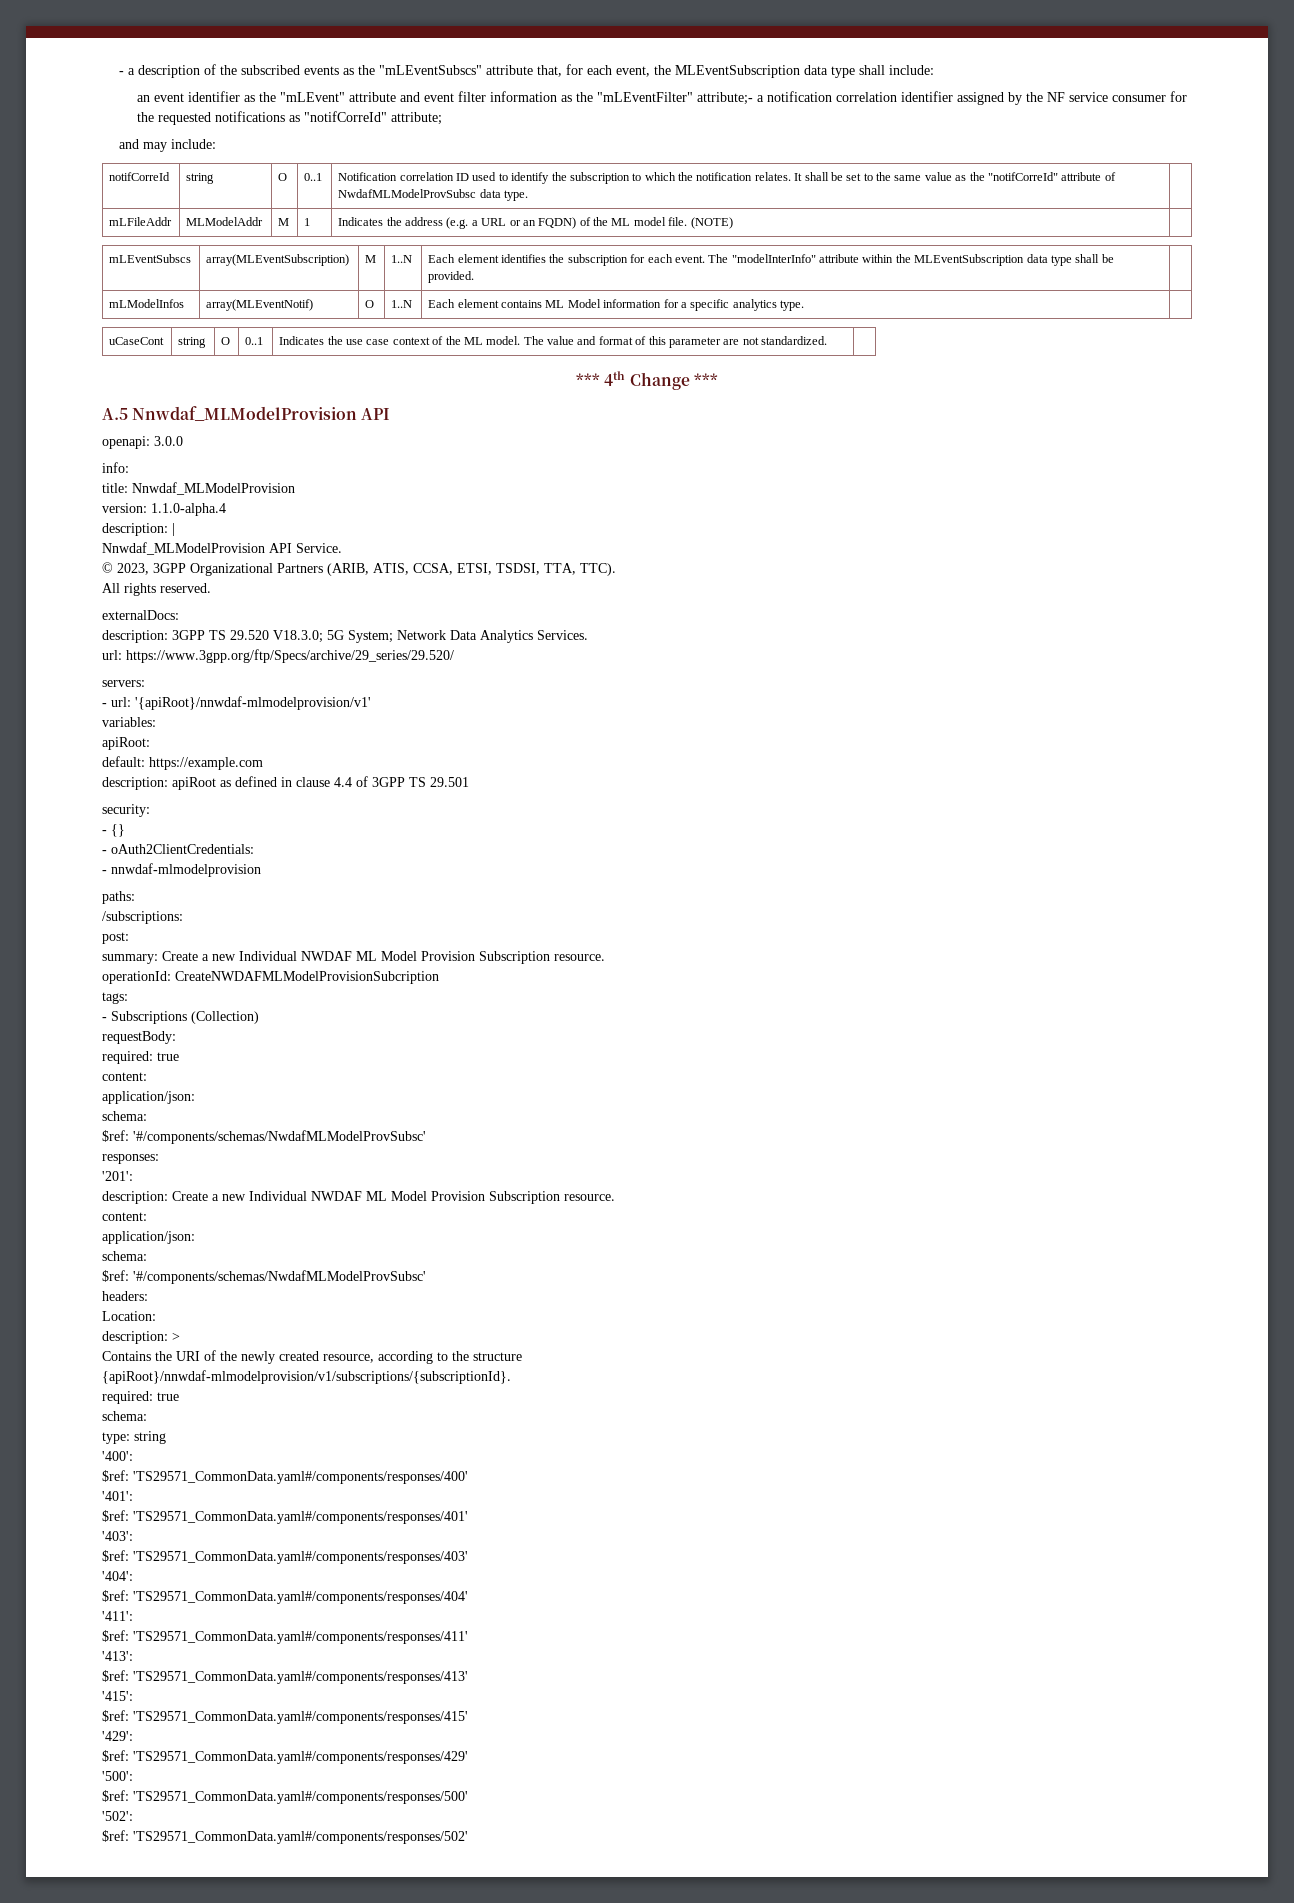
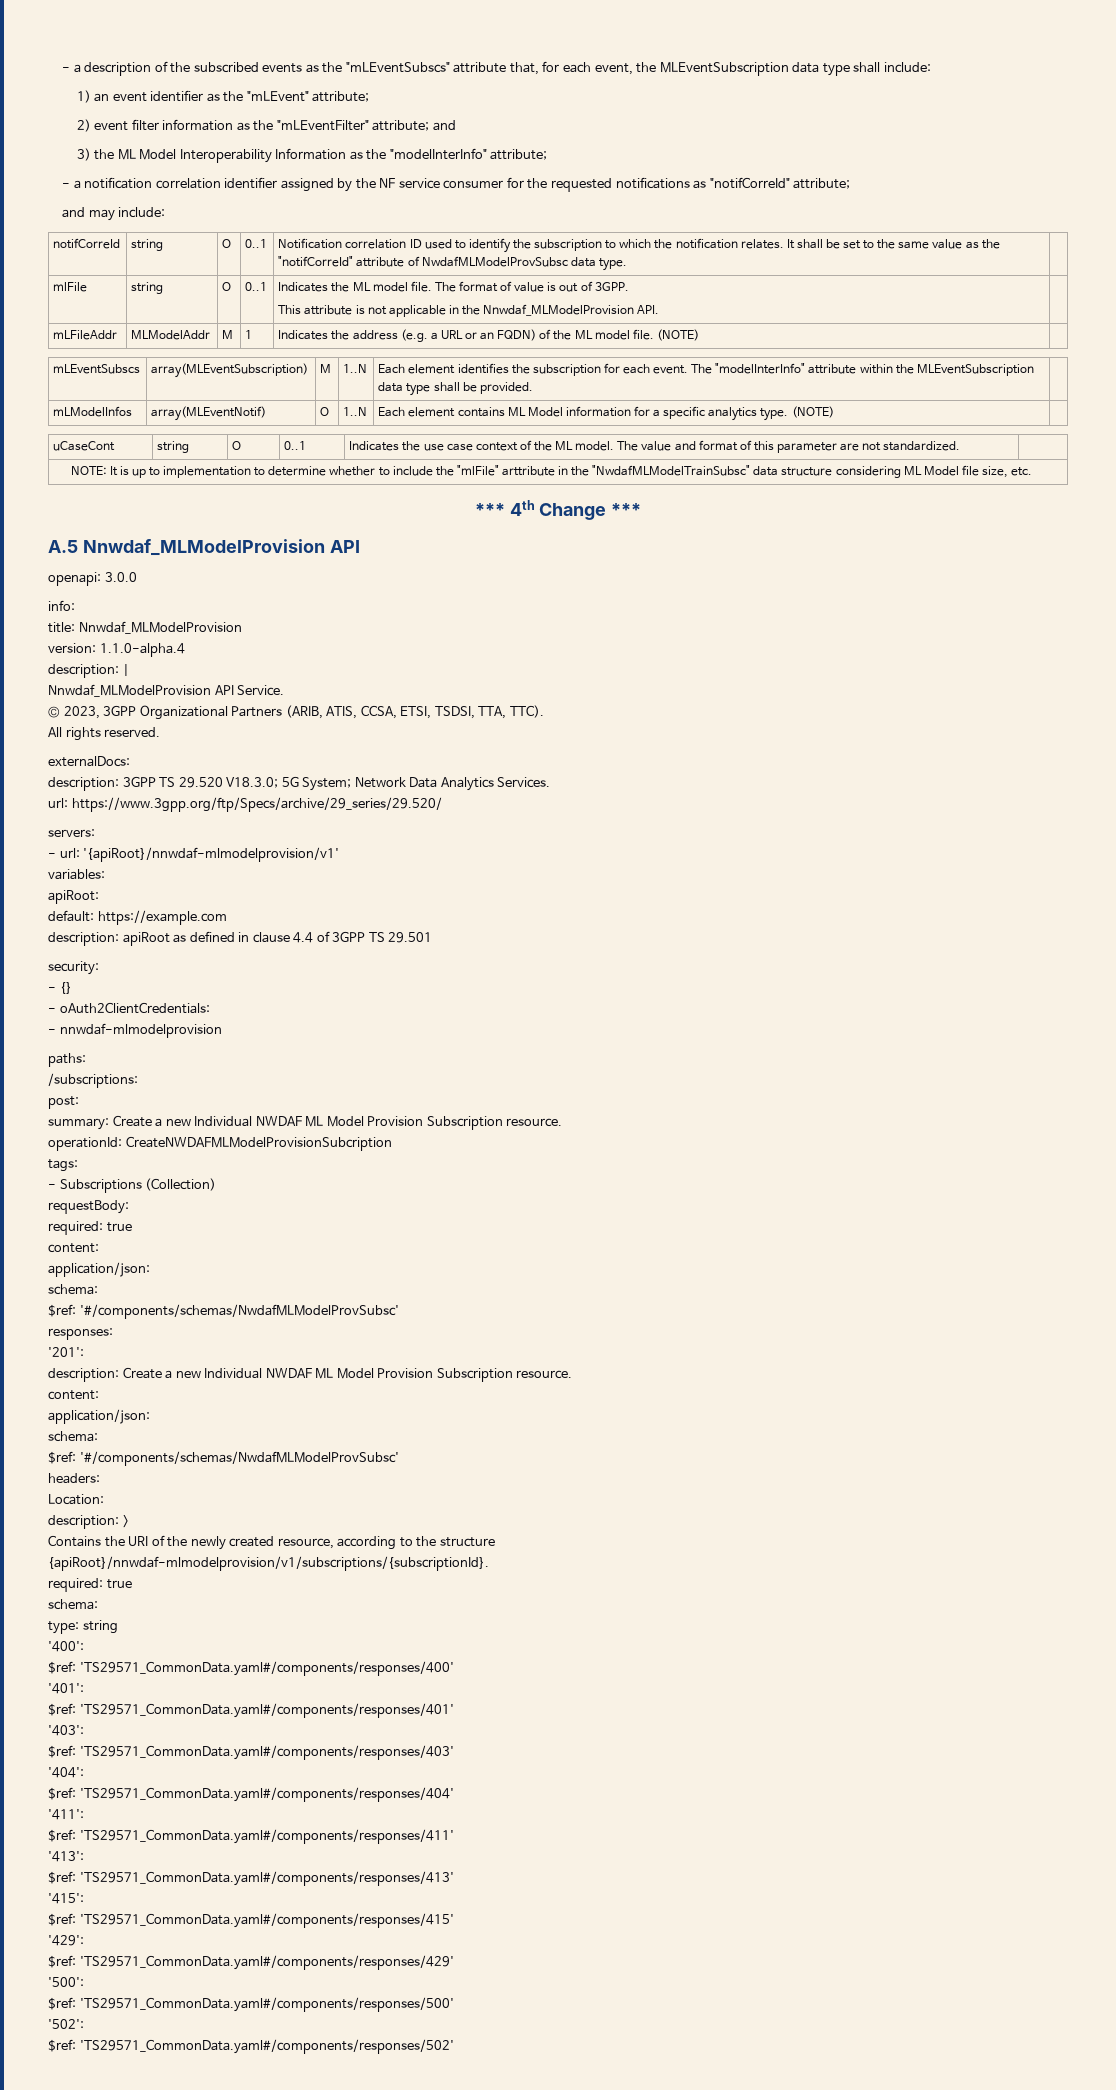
- an event identifier as the "mLEvent" attribute and event filter information as the "mLEventFilter" attribute;- a notification correlation identifier assigned by the NF service consumer for the requested notifications as "notifCorreId" attribute;
+ 1) an event identifier as the "mLEvent" attribute;
+ 2) event filter information as the "mLEventFilter" attribute; and
+ 3) the ML Model Interoperability Information as the "modelInterInfo" attribute;
+ - a notification correlation identifier assigned by the NF service consumer for the requested notifications as "notifCorreId" attribute;
+ mlFile | string | O | 0..1 | Indicates the ML model file. The format of value is out of 3GPP.
+ This attribute is not applicable in the Nnwdaf_MLModelProvision API. |
- mLModelInfos | array(MLEventNotif) | O | 1..N | Each element contains ML Model information for a specific analytics type. |
+ mLModelInfos | array(MLEventNotif) | O | 1..N | Each element contains ML Model information for a specific analytics type. (NOTE) |
+ NOTE: It is up to implementation to determine whether to include the "mlFile" arttribute in the "NwdafMLModelTrainSubsc" data structure considering ML Model file size, etc.

